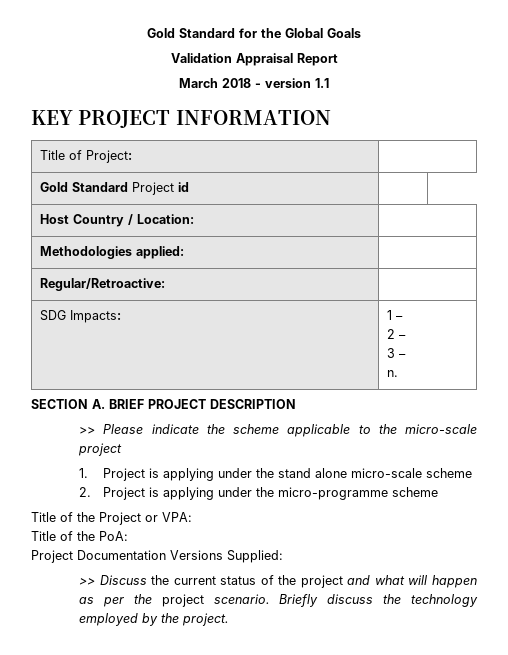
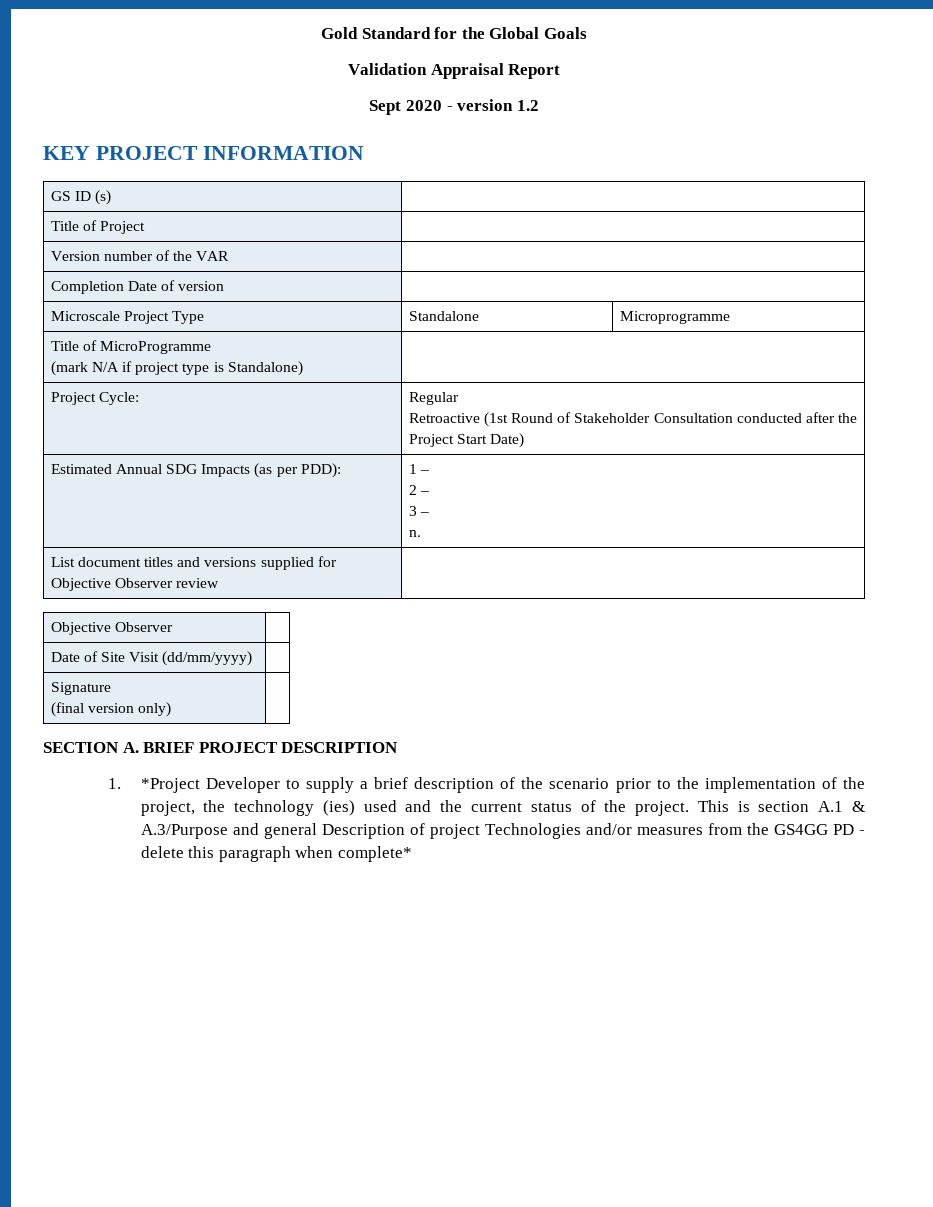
- March 2018 - version 1.1
+ Sept 2020 - version 1.2
- Title of Project: |
- Gold Standard Project id |
- Host Country / Location: |
- Methodologies applied: |
- Regular/Retroactive: |
- SDG Impacts: | 1 –
+ GS ID (s) |
+ Title of Project |
+ Version number of the VAR |
+ Completion Date of version |
+ Microscale Project Type | Standalone | Microprogramme
+ Title of MicroProgramme
+ (mark N/A if project type is Standalone) |
+ Project Cycle: | Regular
+ Retroactive (1st Round of Stakeholder Consultation conducted after the Project Start Date)
+ Estimated Annual SDG Impacts (as per PDD): | 1 –
+ List document titles and versions supplied for Objective Observer review |
+ Objective Observer |
+ Date of Site Visit (dd/mm/yyyy) |
+ Signature
+ (final version only) |
- >> Please indicate the scheme applicable to the micro-scale project
- 1. Project is applying under the stand alone micro-scale scheme
- 2. Project is applying under the micro-programme scheme
- Title of the Project or VPA:
- Title of the PoA:
- Project Documentation Versions Supplied:
- >> Discuss the current status of the project and what will happen as per the project scenario. Briefly discuss the technology employed by the project.
+ 1. *Project Developer to supply a brief description of the scenario prior to the implementation of the project, the technology (ies) used and the current status of the project. This is section A.1 & A.3/Purpose and general Description of project Technologies and/or measures from the GS4GG PD - delete this paragraph when complete*

